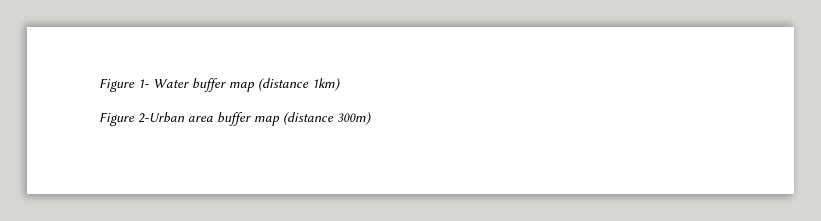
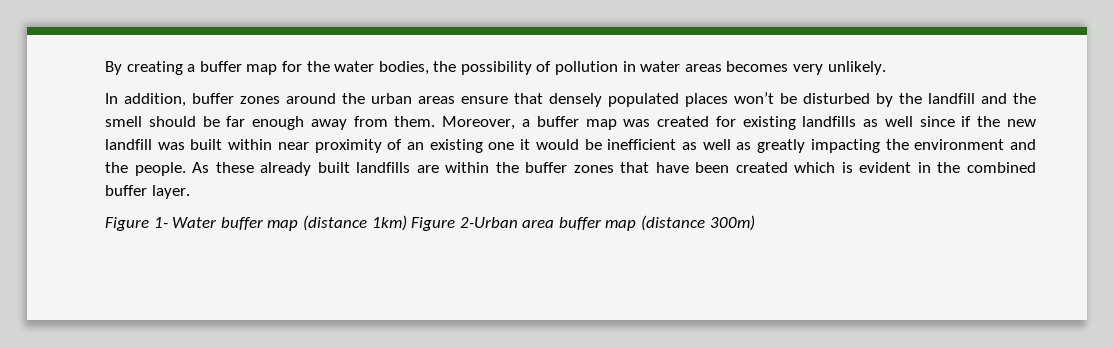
+ By creating a buffer map for the water bodies, the possibility of pollution in water areas becomes very unlikely.
+ In addition, buffer zones around the urban areas ensure that densely populated places won’t be disturbed by the landfill and the smell should be far enough away from them. Moreover, a buffer map was created for existing landfills as well since if the new landfill was built within near proximity of an existing one it would be inefficient as well as greatly impacting the environment and the people. As these already built landfills are within the buffer zones that have been created which is evident in the combined buffer layer.
- Figure 1- Water buffer map (distance 1km)
- Figure 2-Urban area buffer map (distance 300m)
+ Figure 1- Water buffer map (distance 1km) Figure 2-Urban area buffer map (distance 300m)

